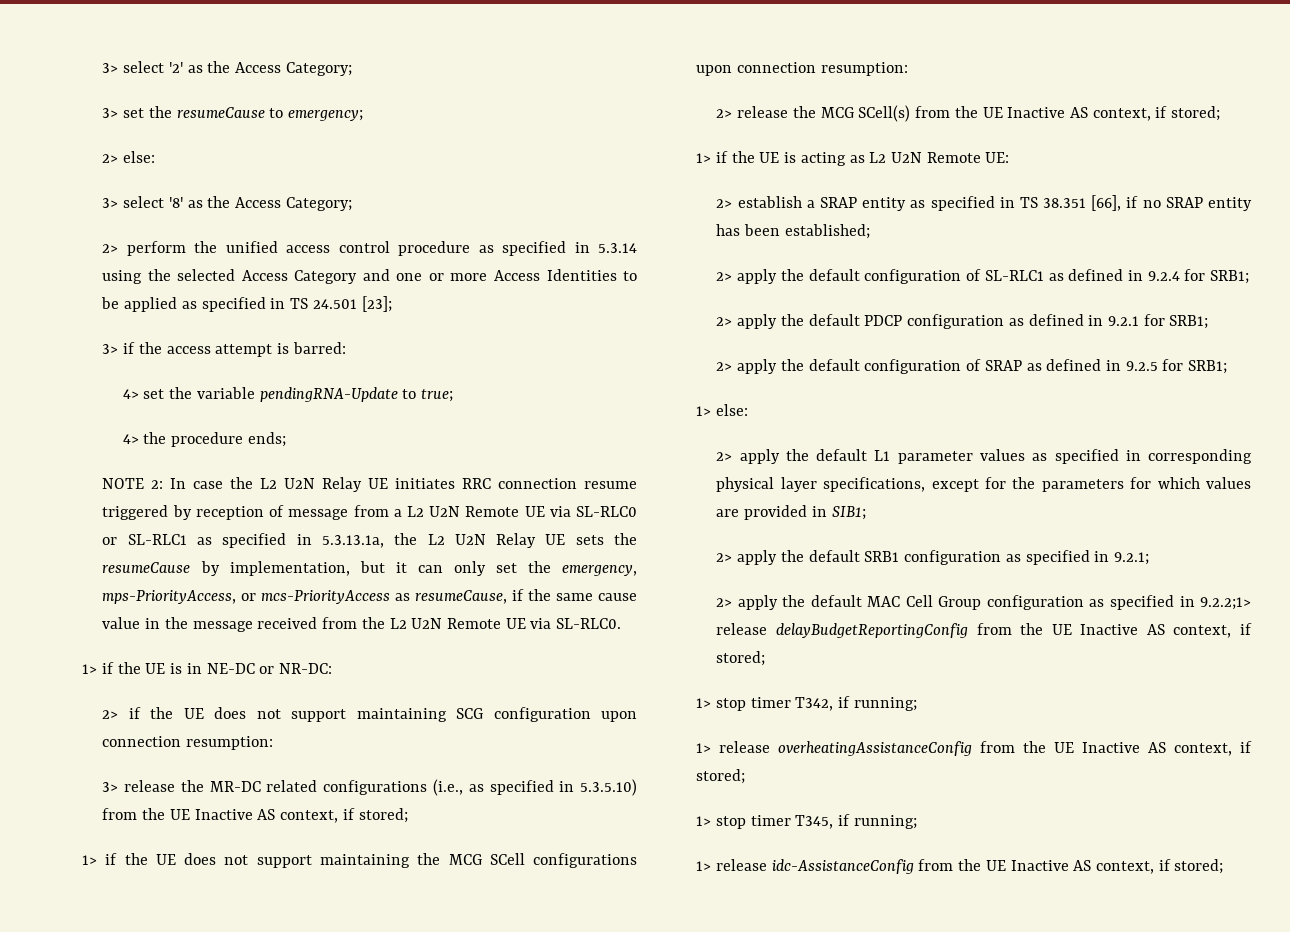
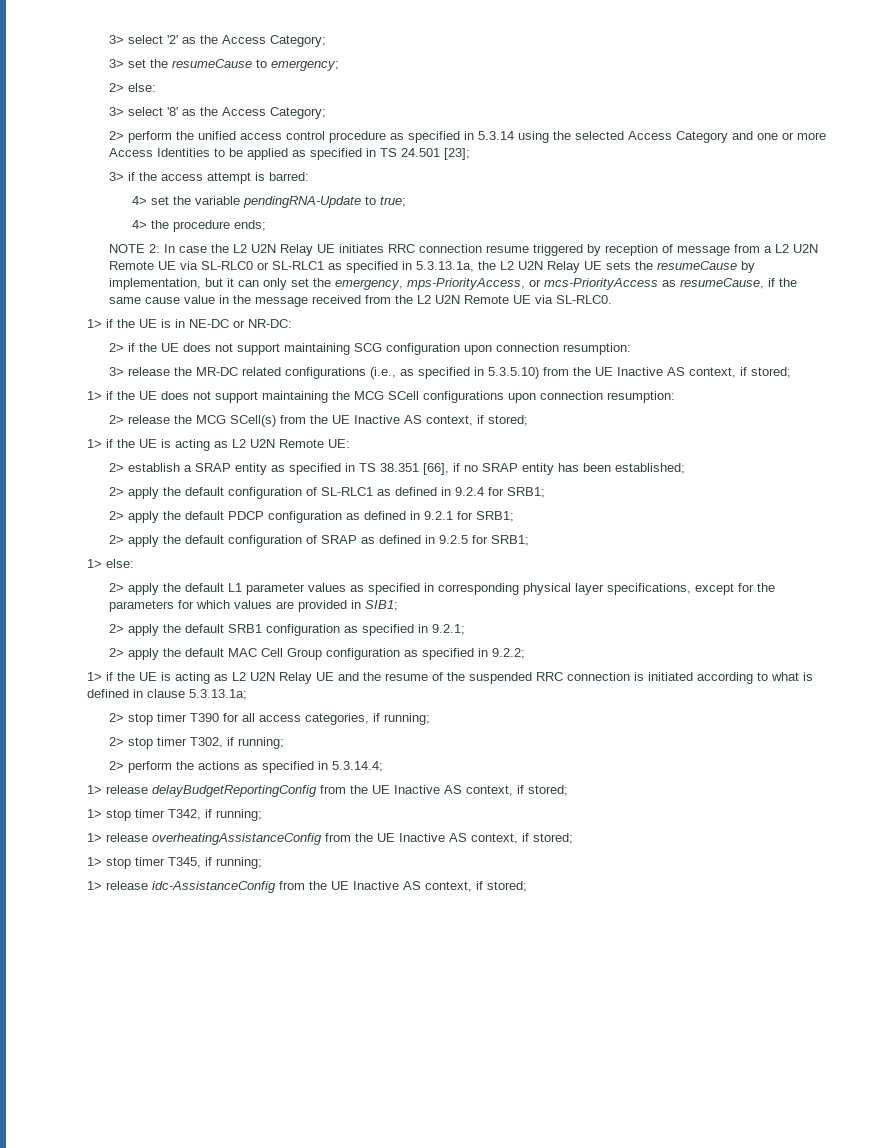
- 2> apply the default MAC Cell Group configuration as specified in 9.2.2;1> release delayBudgetReportingConfig from the UE Inactive AS context, if stored;
+ 2> apply the default MAC Cell Group configuration as specified in 9.2.2;
+ 1> if the UE is acting as L2 U2N Relay UE and the resume of the suspended RRC connection is initiated according to what is defined in clause 5.3.13.1a;
+ 2> stop timer T390 for all access categories, if running;
+ 2> stop timer T302, if running;
+ 2> perform the actions as specified in 5.3.14.4;
+ 1> release delayBudgetReportingConfig from the UE Inactive AS context, if stored;

